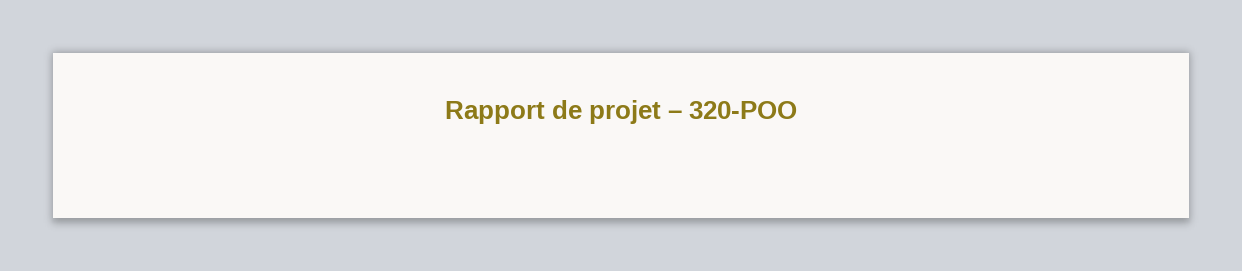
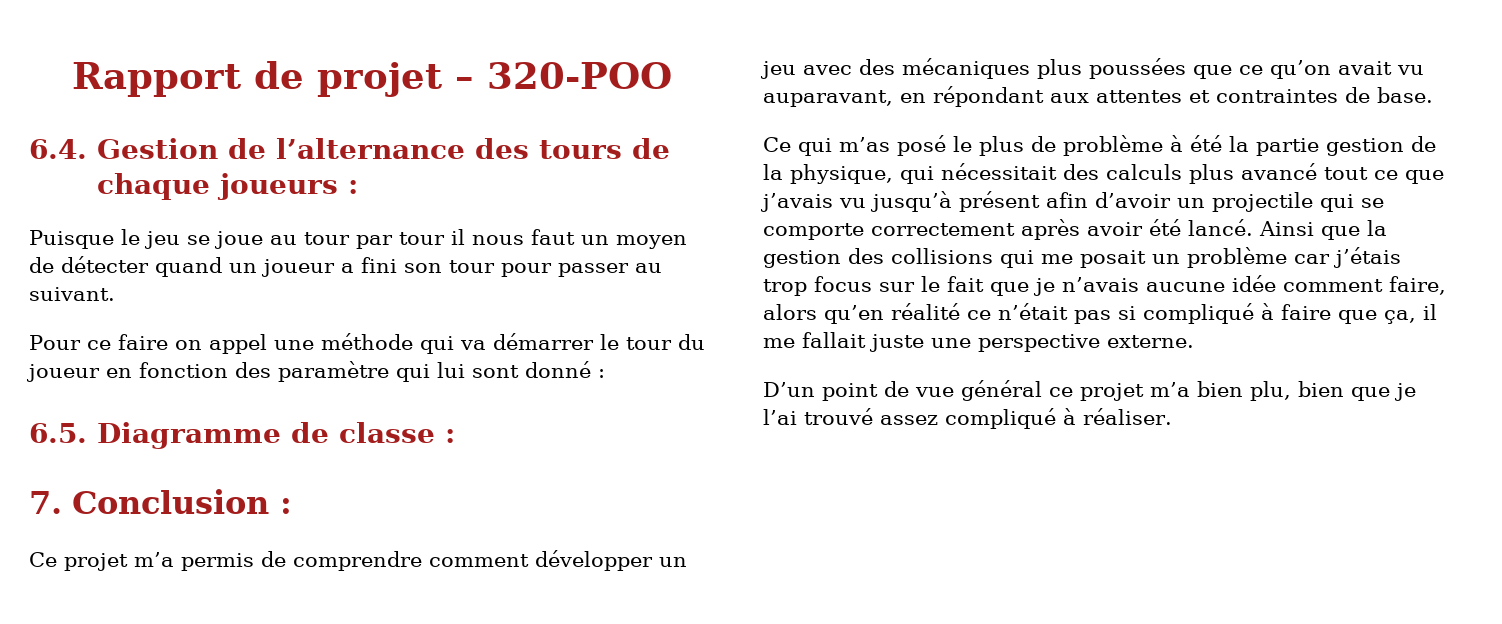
+ 6.4. Gestion de l’alternance des tours de chaque joueurs :
+ Puisque le jeu se joue au tour par tour il nous faut un moyen de détecter quand un joueur a fini son tour pour passer au suivant.
+ Pour ce faire on appel une méthode qui va démarrer le tour du joueur en fonction des paramètre qui lui sont donné :
+ 6.5. Diagramme de classe :
+ 7. Conclusion :
+ Ce projet m’a permis de comprendre comment développer un jeu avec des mécaniques plus poussées que ce qu’on avait vu auparavant, en répondant aux attentes et contraintes de base.
+ Ce qui m’as posé le plus de problème à été la partie gestion de la physique, qui nécessitait des calculs plus avancé tout ce que j’avais vu jusqu’à présent afin d’avoir un projectile qui se comporte correctement après avoir été lancé. Ainsi que la gestion des collisions qui me posait un problème car j’étais trop focus sur le fait que je n’avais aucune idée comment faire, alors qu’en réalité ce n’était pas si compliqué à faire que ça, il me fallait juste une perspective externe.
+ D’un point de vue général ce projet m’a bien plu, bien que je l’ai trouvé assez compliqué à réaliser.

